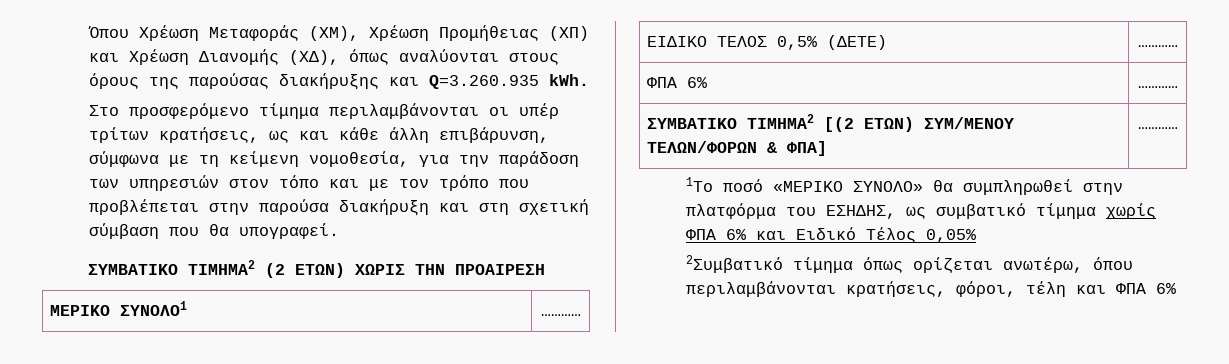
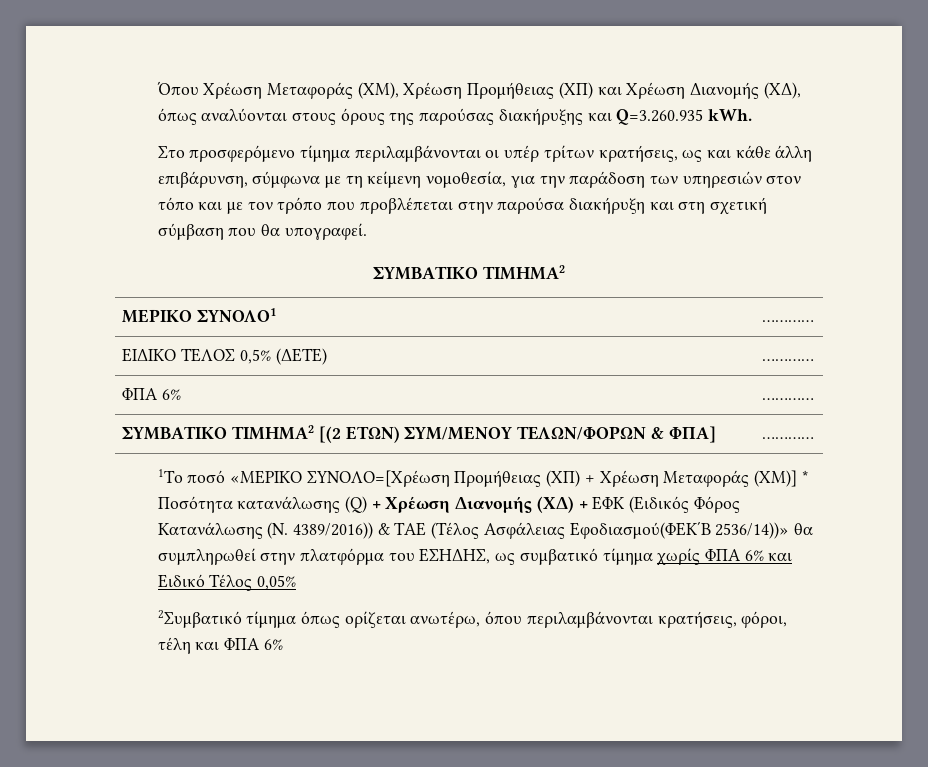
  Στο προσφερόμενο τίμημα περιλαμβάνονται οι υπέρ τρίτων κρατήσεις, ως και κάθε άλλη επιβάρυνση, σύμφωνα με τη κείμενη νομοθεσία, για την παράδοση των υπηρεσιών στον τόπο και με τον τρόπο που προβλέπεται στην παρούσα διακήρυξη και στη σχετική σύμβαση που θα υπογραφεί.
- ΣΥΜΒΑΤΙΚΟ ΤΙΜΗΜΑ2 (2 ΕΤΩΝ) ΧΩΡΙΣ ΤΗΝ ΠΡΟΑΙΡΕΣΗ
+ ΣΥΜΒΑΤΙΚΟ ΤΙΜΗΜΑ2
- 1Το ποσό «ΜΕΡΙΚΟ ΣΥΝΟΛΟ» θα συμπληρωθεί στην πλατφόρμα του ΕΣΗΔΗΣ, ως συμβατικό τίμημα χωρίς ΦΠΑ 6% και Ειδικό Τέλος 0,05%
+ 1Το ποσό «ΜΕΡΙΚΟ ΣΥΝΟΛΟ=[Χρέωση Προμήθειας (ΧΠ) + Χρέωση Μεταφοράς (ΧΜ)] * Ποσότητα κατανάλωσης (Q) + Χρέωση Διανομής (XΔ) + ΕΦΚ (Ειδικός Φόρος Κατανάλωσης (Ν. 4389/2016)) & ΤΑΕ (Τέλος Ασφάλειας Εφοδιασμού(ΦΕΚ΄Β 2536/14))» θα συμπληρωθεί στην πλατφόρμα του ΕΣΗΔΗΣ, ως συμβατικό τίμημα χωρίς ΦΠΑ 6% και Ειδικό Τέλος 0,05%

